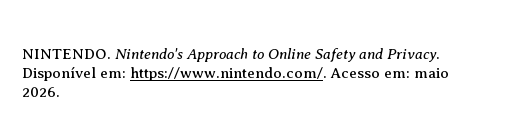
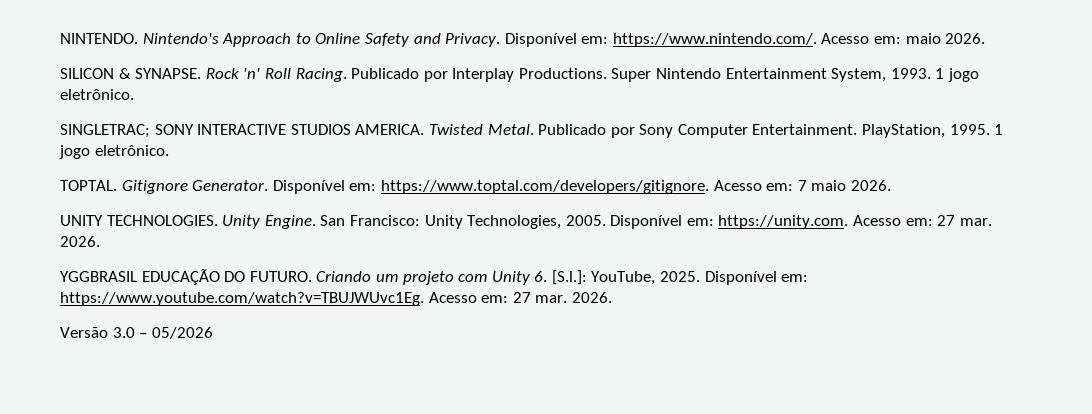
+ SILICON & SYNAPSE. Rock 'n' Roll Racing. Publicado por Interplay Productions. Super Nintendo Entertainment System, 1993. 1 jogo eletrônico.
+ SINGLETRAC; SONY INTERACTIVE STUDIOS AMERICA. Twisted Metal. Publicado por Sony Computer Entertainment. PlayStation, 1995. 1 jogo eletrônico.
+ TOPTAL. Gitignore Generator. Disponível em: https://www.toptal.com/developers/gitignore. Acesso em: 7 maio 2026.
+ UNITY TECHNOLOGIES. Unity Engine. San Francisco: Unity Technologies, 2005. Disponível em: https://unity.com. Acesso em: 27 mar. 2026.
+ YGGBRASIL EDUCAÇÃO DO FUTURO. Criando um projeto com Unity 6. [S.l.]: YouTube, 2025. Disponível em: https://www.youtube.com/watch?v=TBUJWUvc1Eg. Acesso em: 27 mar. 2026.
+ Versão 3.0 – 05/2026

